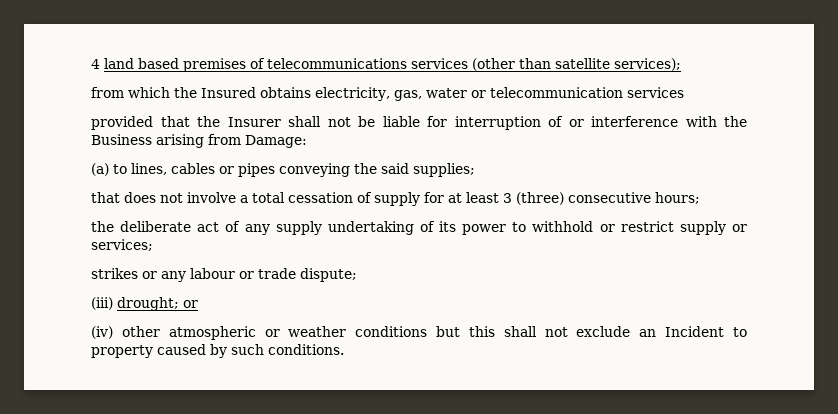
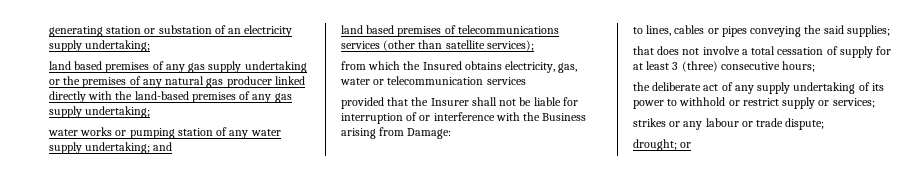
- 4 land based premises of telecommunications services (other than satellite services);
+ generating station or substation of an electricity supply undertaking;
+ land based premises of any gas supply undertaking or the premises of any natural gas producer linked directly with the land-based premises of any gas supply undertaking;
+ water works or pumping station of any water supply undertaking; and
+ land based premises of telecommunications services (other than satellite services);
- (a) to lines, cables or pipes conveying the said supplies;
+ to lines, cables or pipes conveying the said supplies;
- (iii) drought; or
+ drought; or
- (iv) other atmospheric or weather conditions but this shall not exclude an Incident to property caused by such conditions.

